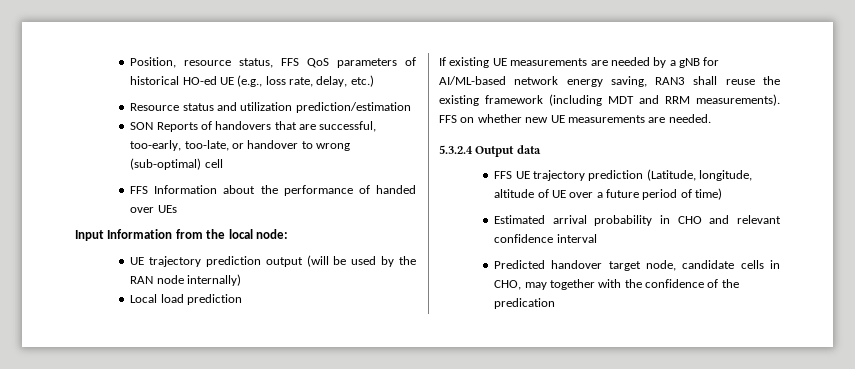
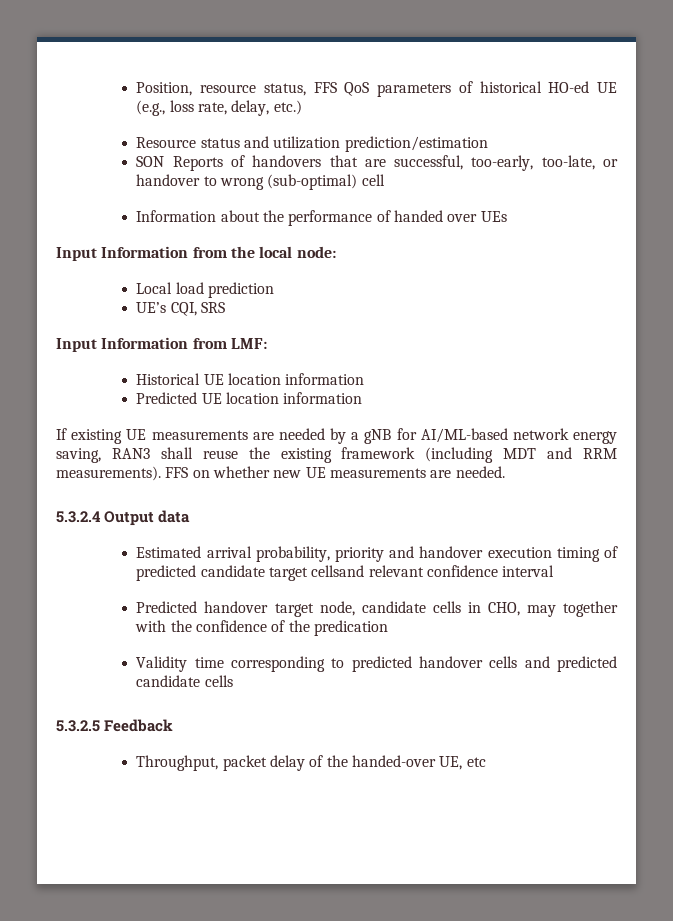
- FFS Information about the performance of handed over UEs
+ Information about the performance of handed over UEs
- UE trajectory prediction output (will be used by the RAN node internally)
  Local load prediction
+ UE’s CQI, SRS
+ Input Information from LMF:
+ Historical UE location information
+ Predicted UE location information
- FFS UE trajectory prediction (Latitude, longitude, altitude of UE over a future period of time)
- Estimated arrival probability in CHO and relevant confidence interval
+ Estimated arrival probability, priority and handover execution timing of predicted candidate target cellsand relevant confidence interval
+ Validity time corresponding to predicted handover cells and predicted candidate cells
+ 5.3.2.5 Feedback
+ Throughput, packet delay of the handed-over UE, etc

